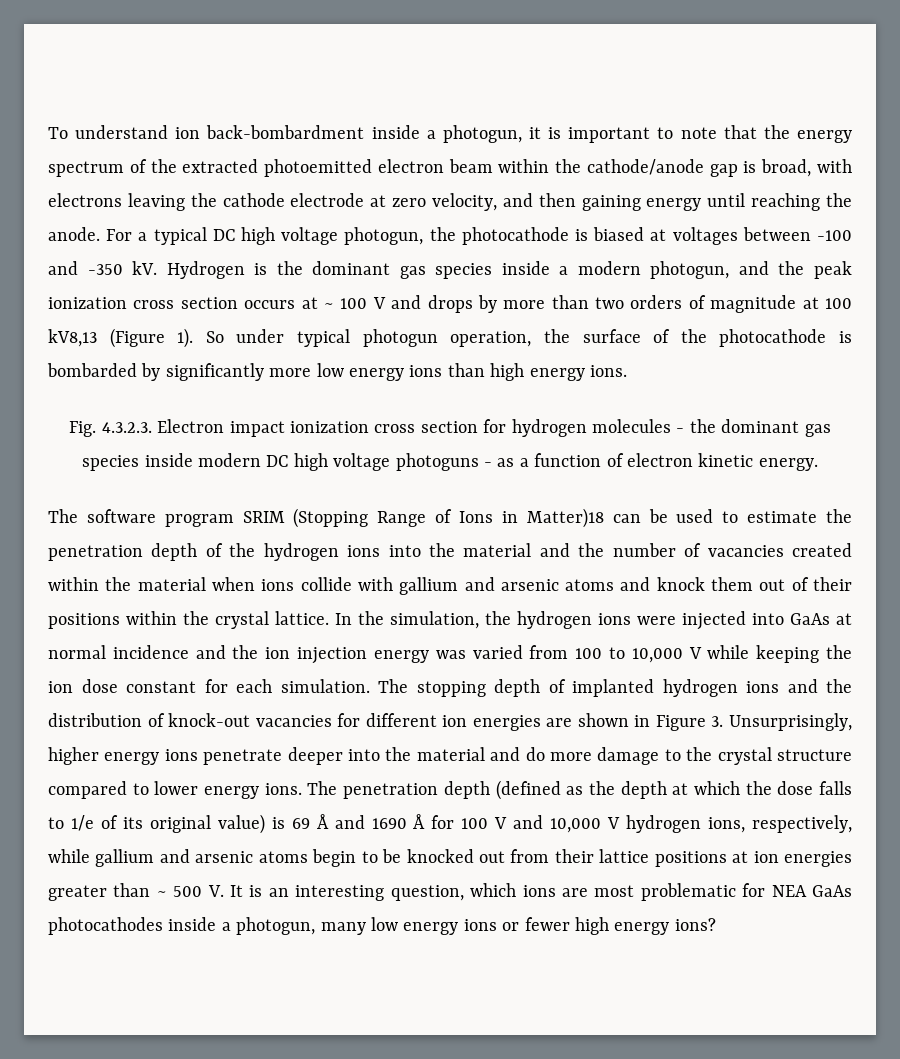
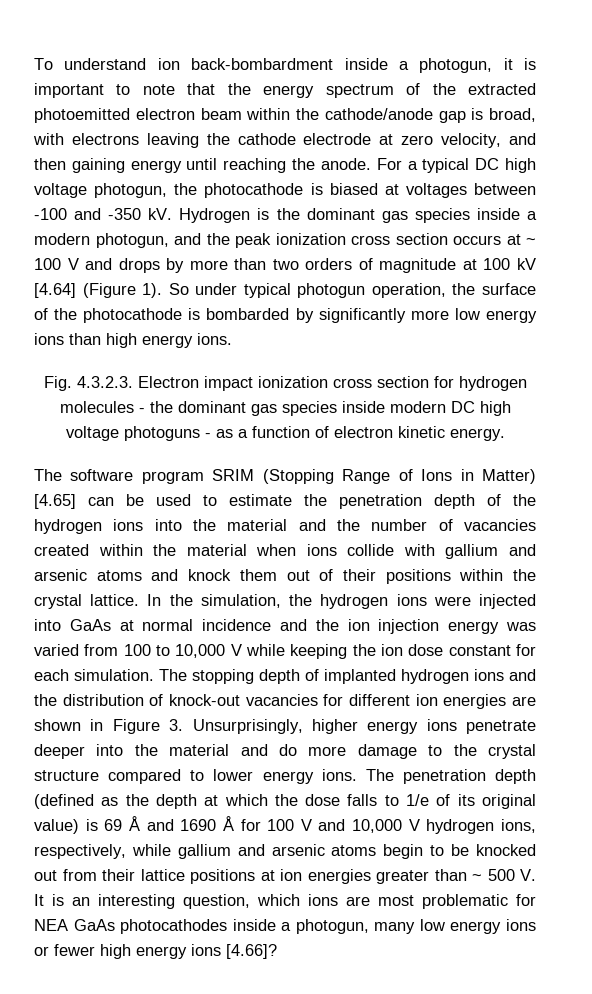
- Hydrogen is the dominant gas species inside a modern photogun, and the peak ionization cross section occurs at ~ 100 V and drops by more than two orders of magnitude at 100 kV8,13 (Figure 1).
+ Hydrogen is the dominant gas species inside a modern photogun, and the peak ionization cross section occurs at ~ 100 V and drops by more than two orders of magnitude at 100 kV [4.64] (Figure 1).
- The software program SRIM (Stopping Range of Ions in Matter)18 can be used to estimate the penetration depth of the hydrogen ions into the material and the number of vacancies created within the material when ions collide with gallium and arsenic atoms and knock them out of their positions within the crystal lattice.
+ The software program SRIM (Stopping Range of Ions in Matter) [4.65] can be used to estimate the penetration depth of the hydrogen ions into the material and the number of vacancies created within the material when ions collide with gallium and arsenic atoms and knock them out of their positions within the crystal lattice.
- The penetration depth (defined as the depth at which the dose falls to 1/e of its original value) is 69 Å and 1690 Å for 100 V and 10,000 V hydrogen ions, respectively, while gallium and arsenic atoms begin to be knocked out from their lattice positions at ion energies greater than ~ 500 V. It is an interesting question, which ions are most problematic for NEA GaAs photocathodes inside a photogun, many low energy ions or fewer high energy ions?
+ The penetration depth (defined as the depth at which the dose falls to 1/e of its original value) is 69 Å and 1690 Å for 100 V and 10,000 V hydrogen ions, respectively, while gallium and arsenic atoms begin to be knocked out from their lattice positions at ion energies greater than ~ 500 V. It is an interesting question, which ions are most problematic for NEA GaAs photocathodes inside a photogun, many low energy ions or fewer high energy ions [4.66]?

